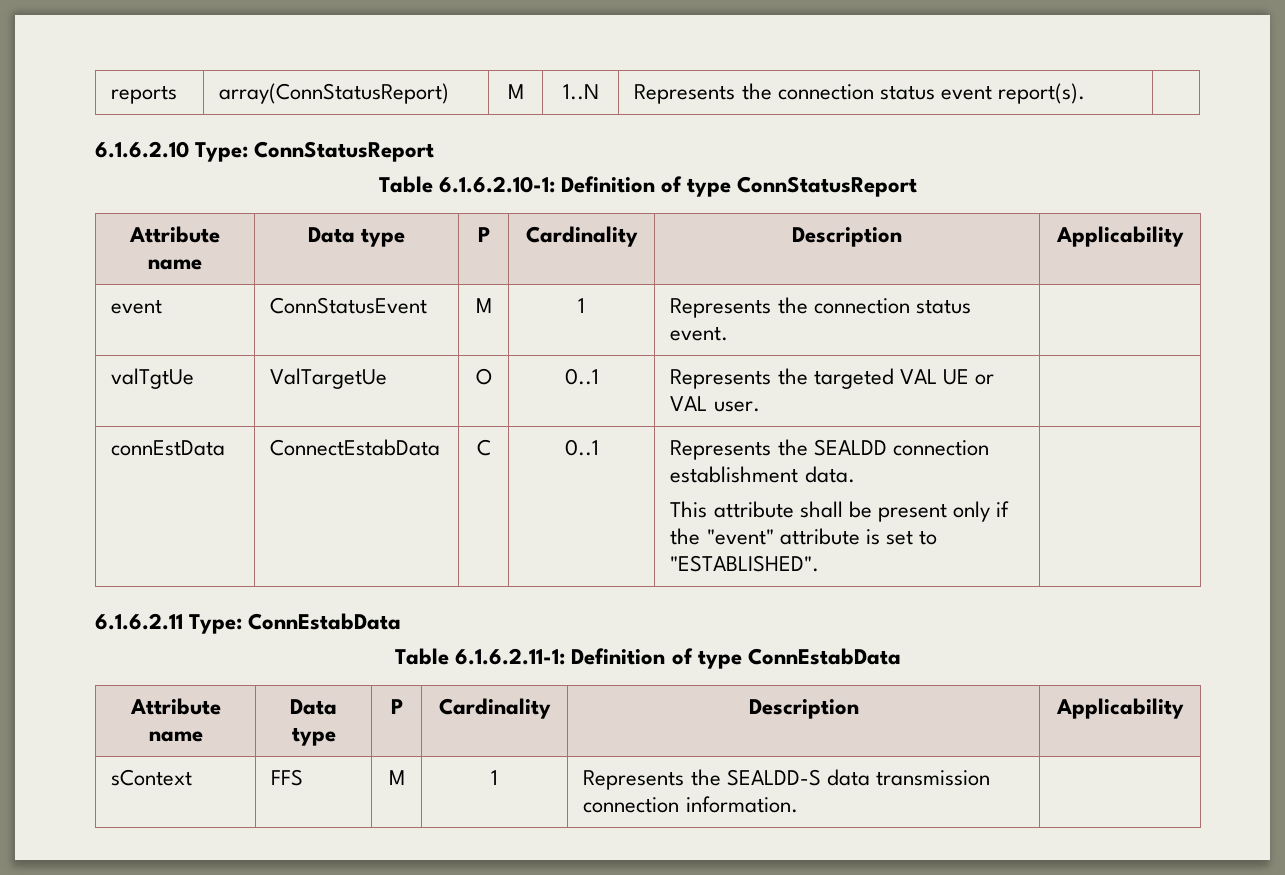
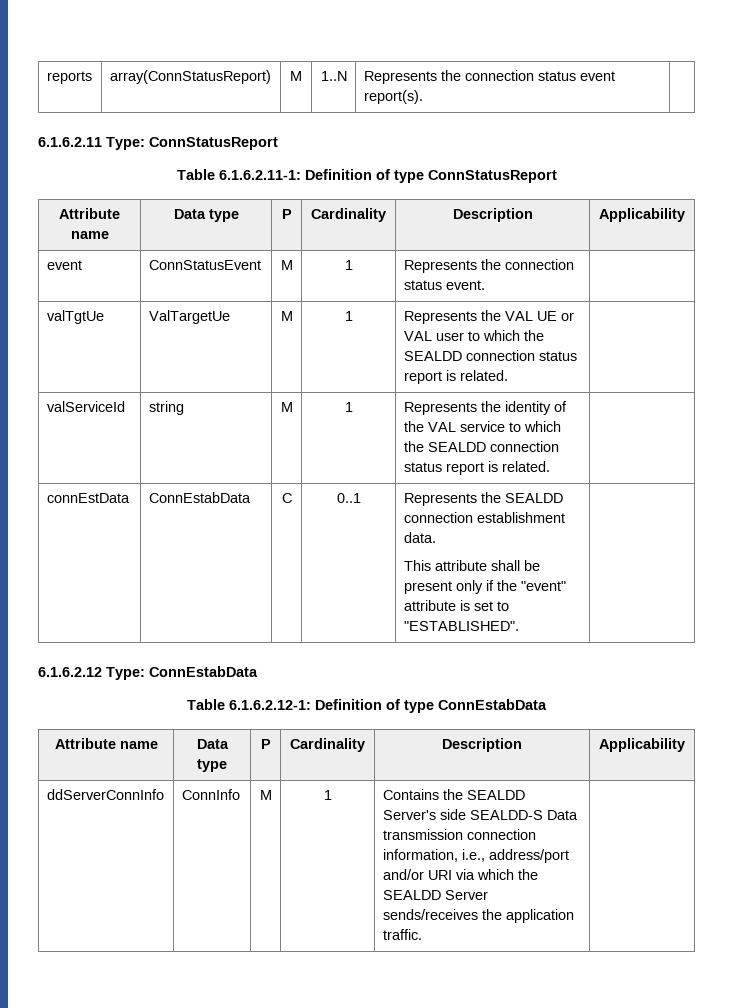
- 6.1.6.2.10 Type: ConnStatusReport
+ 6.1.6.2.11 Type: ConnStatusReport
- Table 6.1.6.2.10-1: Definition of type ConnStatusReport
+ Table 6.1.6.2.11-1: Definition of type ConnStatusReport
- valTgtUe | ValTargetUe | O | 0..1 | Represents the targeted VAL UE or VAL user. |
+ valTgtUe | ValTargetUe | M | 1 | Represents the VAL UE or VAL user to which the SEALDD connection status report is related. |
+ valServiceId | string | M | 1 | Represents the identity of the VAL service to which the SEALDD connection status report is related. |
- connEstData | ConnectEstabData | C | 0..1 | Represents the SEALDD connection establishment data.
+ connEstData | ConnEstabData | C | 0..1 | Represents the SEALDD connection establishment data.
- 6.1.6.2.11 Type: ConnEstabData
+ 6.1.6.2.12 Type: ConnEstabData
- Table 6.1.6.2.11-1: Definition of type ConnEstabData
+ Table 6.1.6.2.12-1: Definition of type ConnEstabData
- sContext | FFS | M | 1 | Represents the SEALDD-S data transmission connection information. |
+ ddServerConnInfo | ConnInfo | M | 1 | Contains the SEALDD Server's side SEALDD-S Data transmission connection information, i.e., address/port and/or URI via which the SEALDD Server sends/receives the application traffic. |

